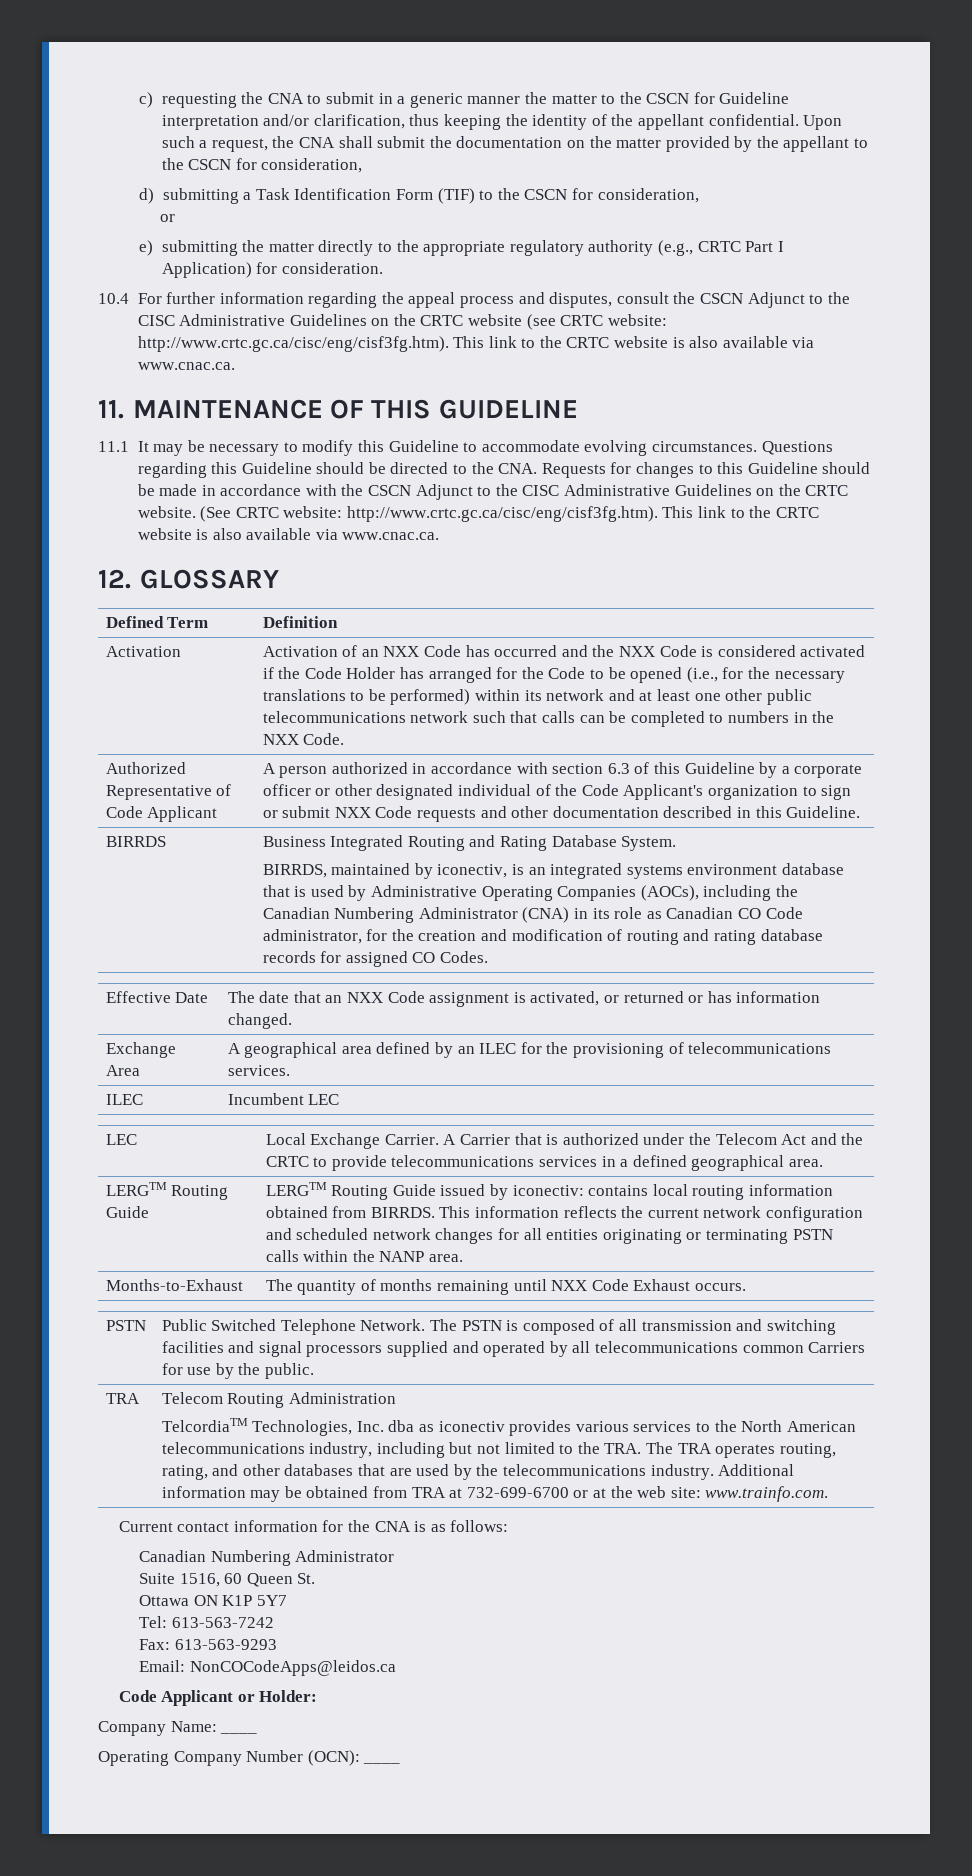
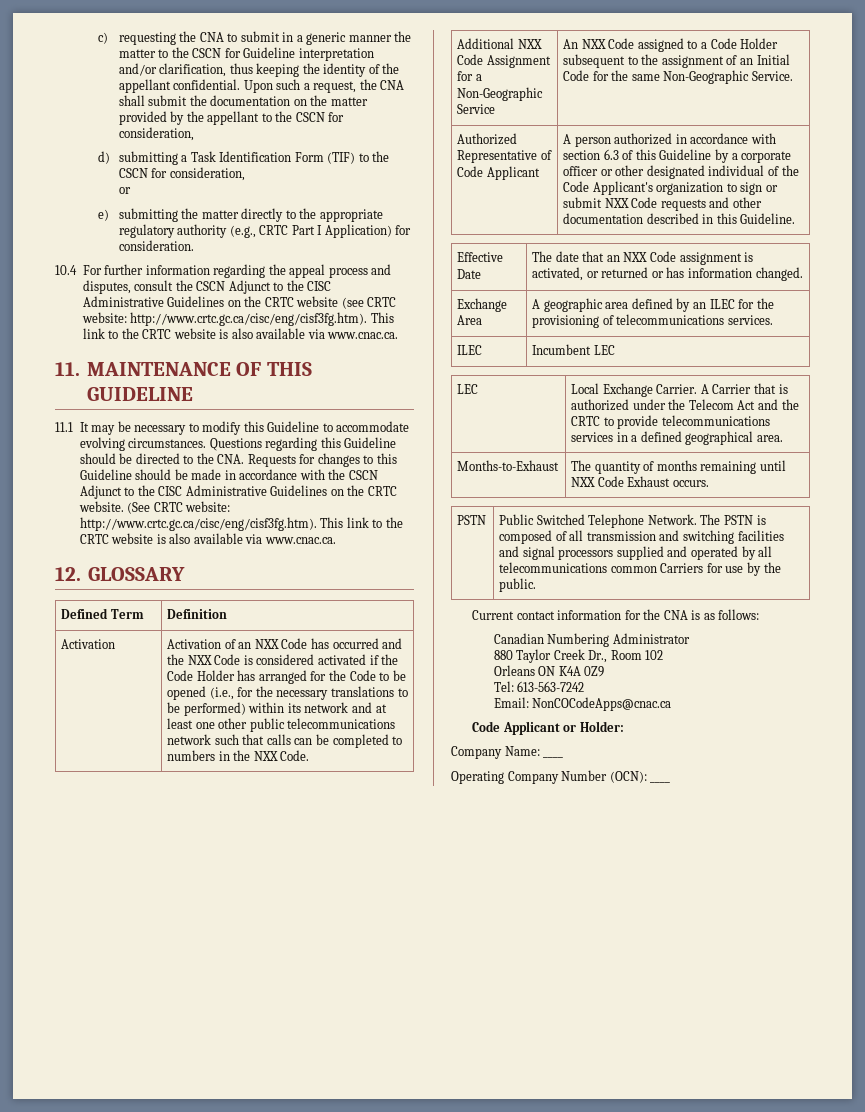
+ Additional NXX Code Assignment for a Non-Geographic Service | An NXX Code assigned to a Code Holder subsequent to the assignment of an Initial Code for the same Non-Geographic Service.
- BIRRDS | Business Integrated Routing and Rating Database System.
- BIRRDS, maintained by iconectiv, is an integrated systems environment database that is used by Administrative Operating Companies (AOCs), including the Canadian Numbering Administrator (CNA) in its role as Canadian CO Code administrator, for the creation and modification of routing and rating database records for assigned CO Codes.
- Exchange Area | A geographical area defined by an ILEC for the provisioning of telecommunications services.
+ Exchange Area | A geographic area defined by an ILEC for the provisioning of telecommunications services.
- LERGTM Routing Guide | LERGTM Routing Guide issued by iconectiv: contains local routing information obtained from BIRRDS. This information reflects the current network configuration and scheduled network changes for all entities originating or terminating PSTN calls within the NANP area.
- TRA | Telecom Routing Administration
- TelcordiaTM Technologies, Inc. dba as iconectiv provides various services to the North American telecommunications industry, including but not limited to the TRA. The TRA operates routing, rating, and other databases that are used by the telecommunications industry. Additional information may be obtained from TRA at 732-699-6700 or at the web site: www.trainfo.com.
- Suite 1516, 60 Queen St.
- Ottawa ON K1P 5Y7
+ 880 Taylor Creek Dr., Room 102
+ Orleans ON K4A 0Z9
- Fax: 613-563-9293
- Email: NonCOCodeApps@leidos.ca
+ Email: NonCOCodeApps@cnac.ca

